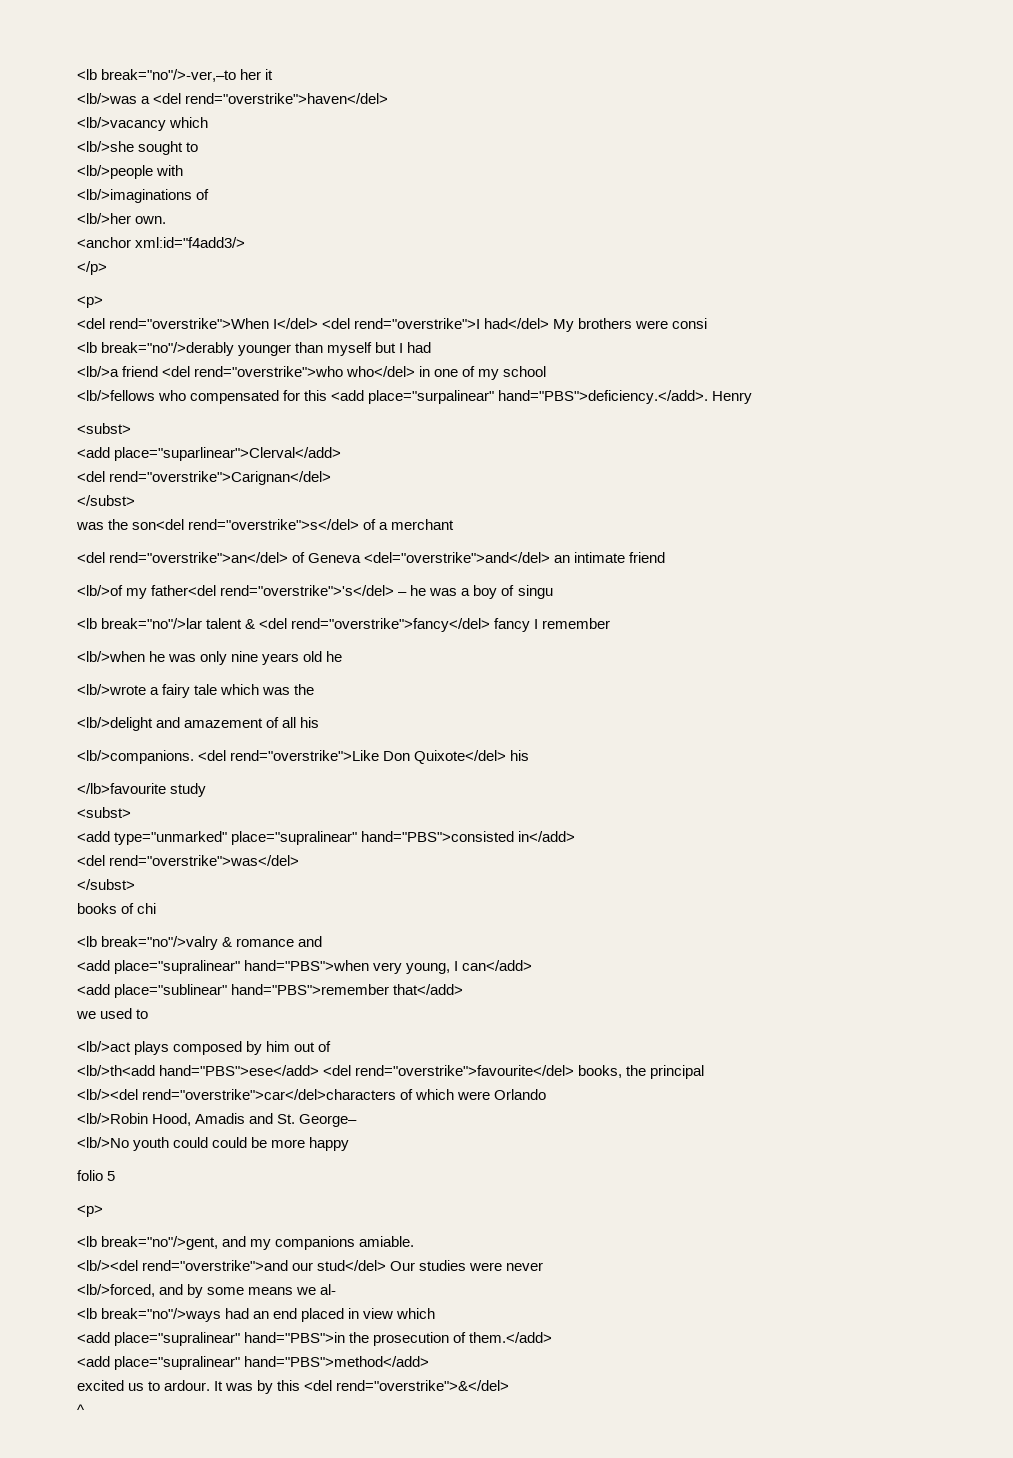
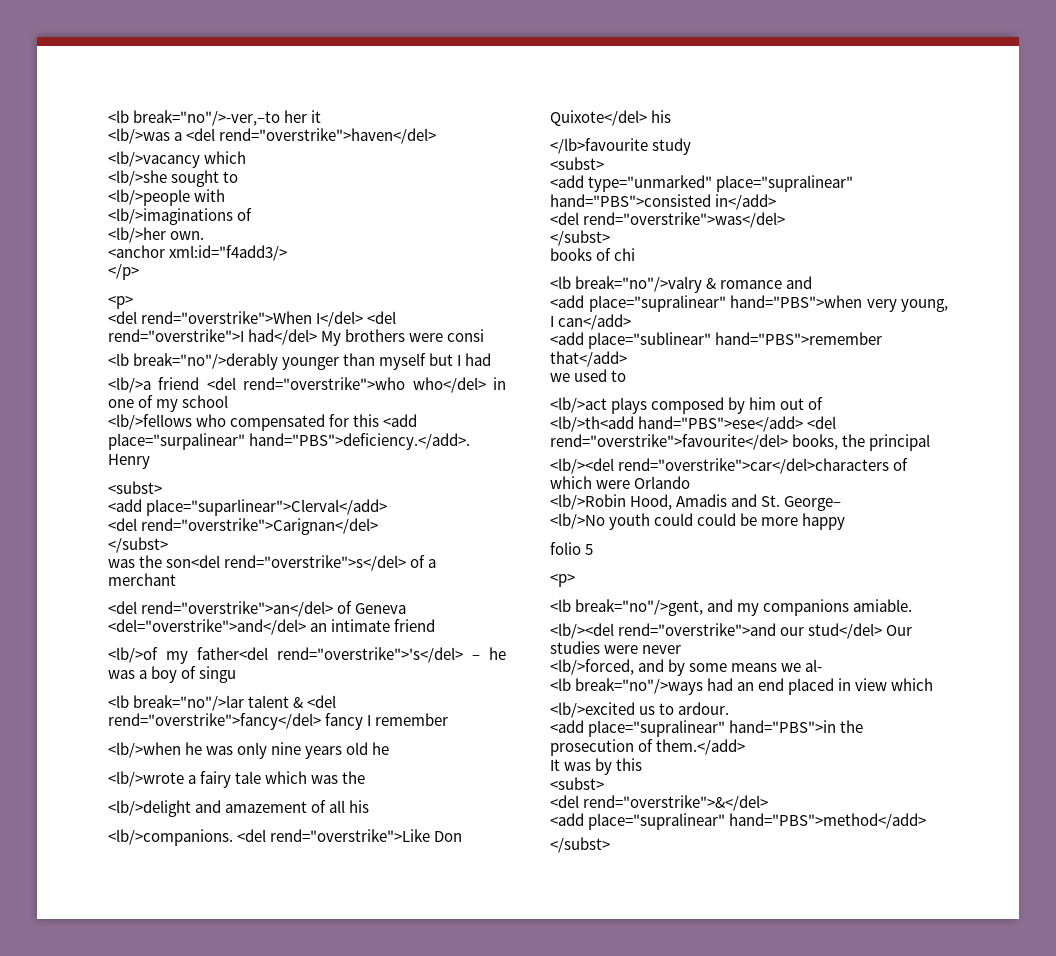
+ <lb/>excited us to ardour.
+ It was by this
+ <subst>
+ <del rend="overstrike">&</del>
  <add place="supralinear" hand="PBS">method</add>
- excited us to ardour. It was by this <del rend="overstrike">&</del>
- ^
+ </subst>

